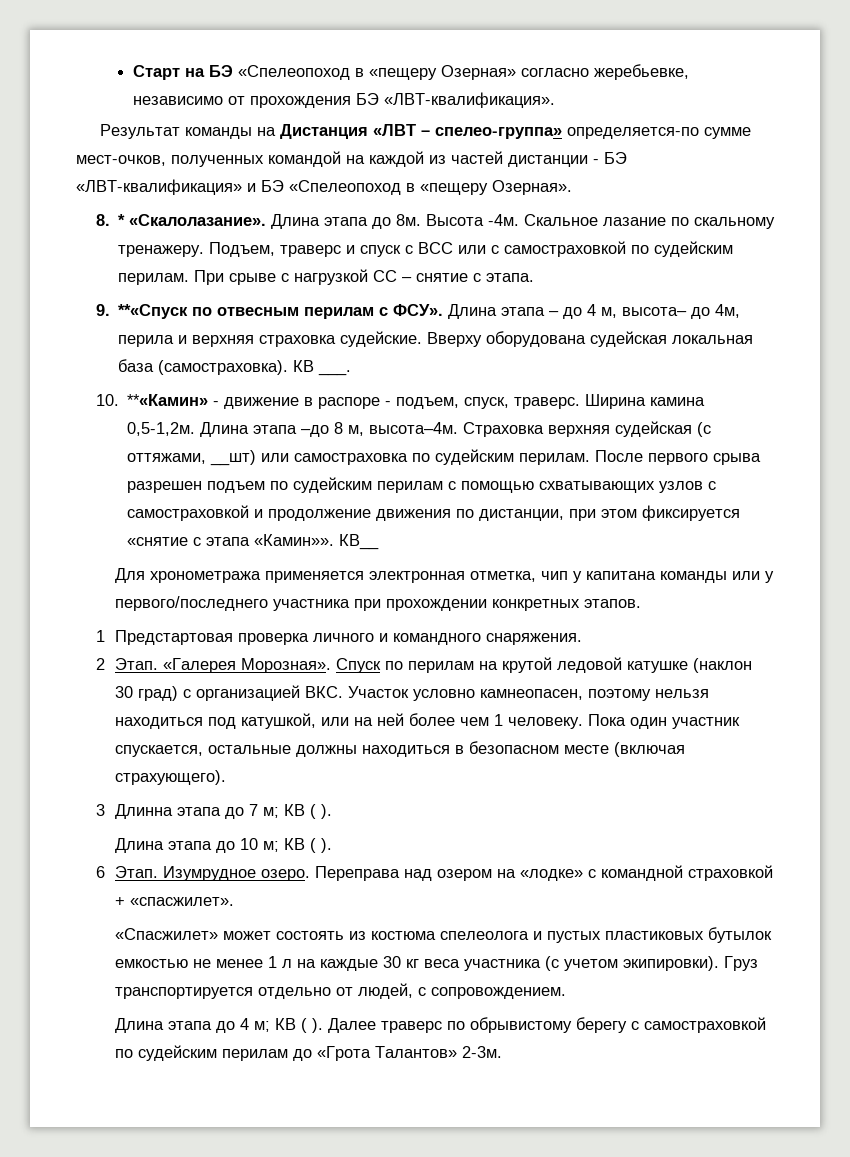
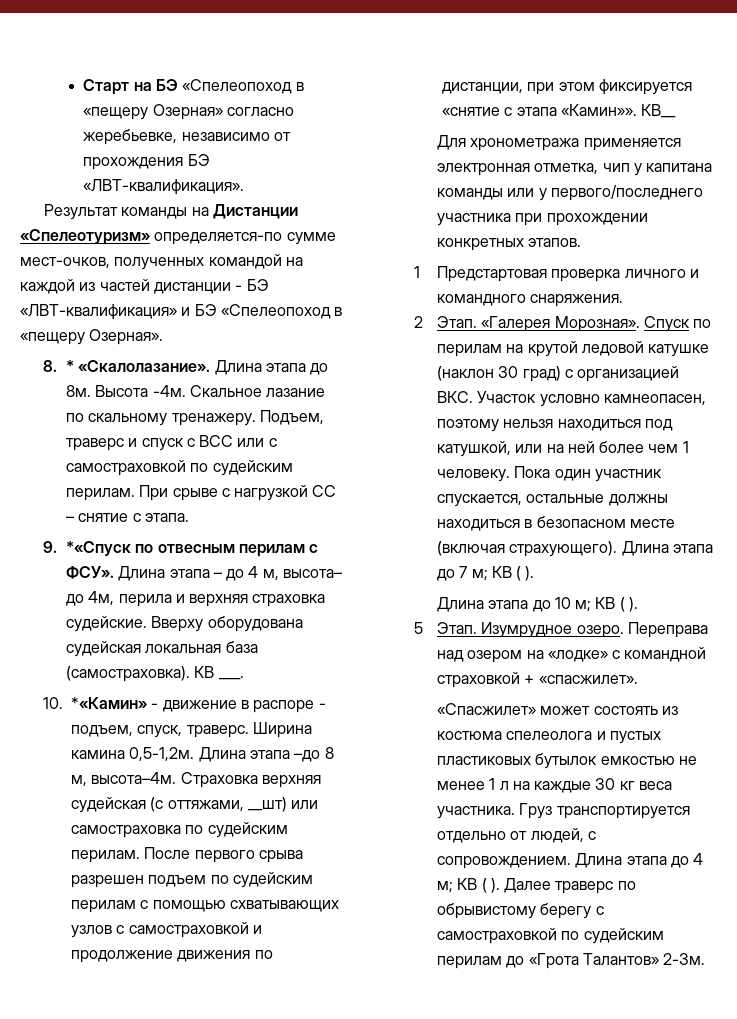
- Результат команды на Дистанция «ЛВТ – спелео-группа» определяется-по сумме мест-очков, полученных командой на каждой из частей дистанции - БЭ «ЛВТ-квалификация» и БЭ «Спелеопоход в «пещеру Озерная».
+ Результат команды на Дистанции «Спелеотуризм» определяется-по сумме мест-очков, полученных командой на каждой из частей дистанции - БЭ «ЛВТ-квалификация» и БЭ «Спелеопоход в «пещеру Озерная».
- 9. **«Спуск по отвесным перилам с ФСУ».
+ 9. *«Спуск по отвесным перилам с ФСУ».
- 10. **«Камин» - движение в распоре - подъем, спуск, траверс.
+ 10. *«Камин» - движение в распоре - подъем, спуск, траверс.
- Пока один участник спускается, остальные должны находиться в безопасном месте (включая страхующего).
- 3 Длинна этапа до 7 м; КВ ( ).
+ Пока один участник спускается, остальные должны находиться в безопасном месте (включая страхующего). Длина этапа до 7 м; КВ ( ).
- 6 Этап.
+ 5 Этап.
- «Спасжилет» может состоять из костюма спелеолога и пустых пластиковых бутылок емкостью не менее 1 л на каждые 30 кг веса участника (с учетом экипировки).
+ «Спасжилет» может состоять из костюма спелеолога и пустых пластиковых бутылок емкостью не менее 1 л на каждые 30 кг веса участника.
- Груз транспортируется отдельно от людей, с сопровождением.
- Длина этапа до 4 м; КВ ( ).
+ Груз транспортируется отдельно от людей, с сопровождением. Длина этапа до 4 м; КВ ( ).

